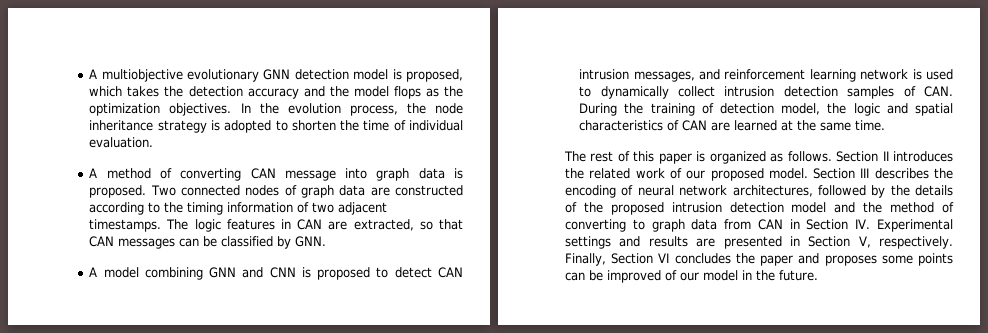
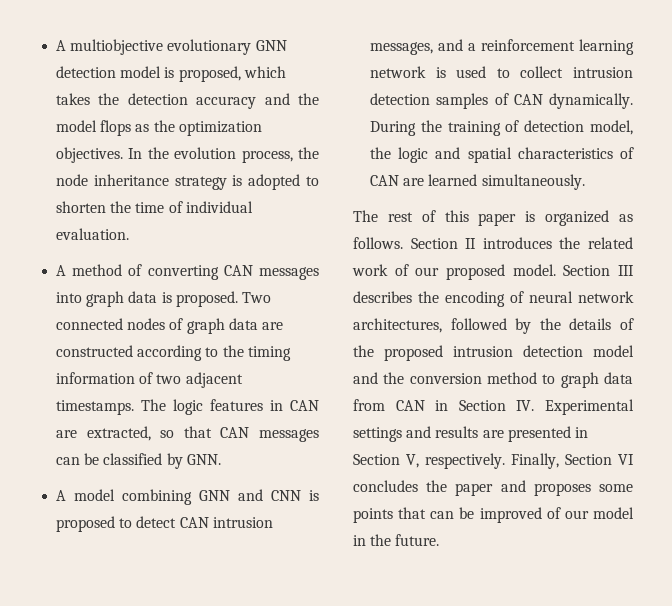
- A method of converting CAN message into graph data is proposed.
+ A method of converting CAN messages into graph data is proposed.
- A model combining GNN and CNN is proposed to detect CAN intrusion messages, and reinforcement learning network is used to dynamically collect intrusion detection samples of CAN. During the training of detection model, the logic and spatial characteristics of CAN are learned at the same time.
+ A model combining GNN and CNN is proposed to detect CAN intrusion messages, and a reinforcement learning network is used to collect intrusion detection samples of CAN dynamically. During the training of detection model, the logic and spatial characteristics of CAN are learned simultaneously.
- Section III describes the encoding of neural network architectures, followed by the details of the proposed intrusion detection model and the method of converting to graph data from CAN in Section IV. Experimental settings and results are presented in Section V, respectively.
+ Section III describes the encoding of neural network architectures, followed by the details of the proposed intrusion detection model and the conversion method to graph data from CAN in Section IV. Experimental settings and results are presented in Section V, respectively.
- Finally, Section VI concludes the paper and proposes some points can be improved of our model in the future.
+ Finally, Section VI concludes the paper and proposes some points that can be improved of our model in the future.

